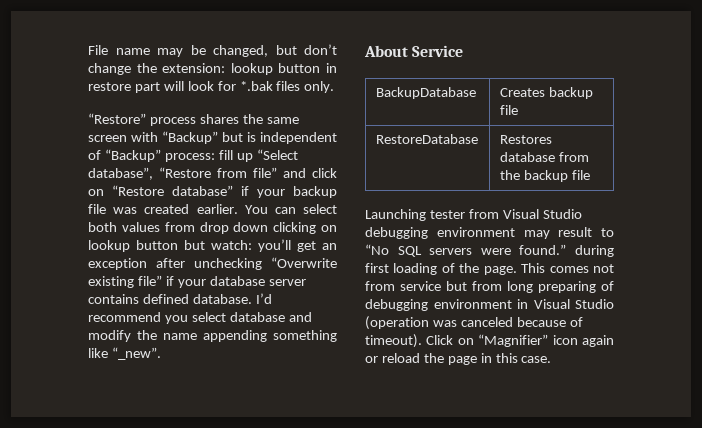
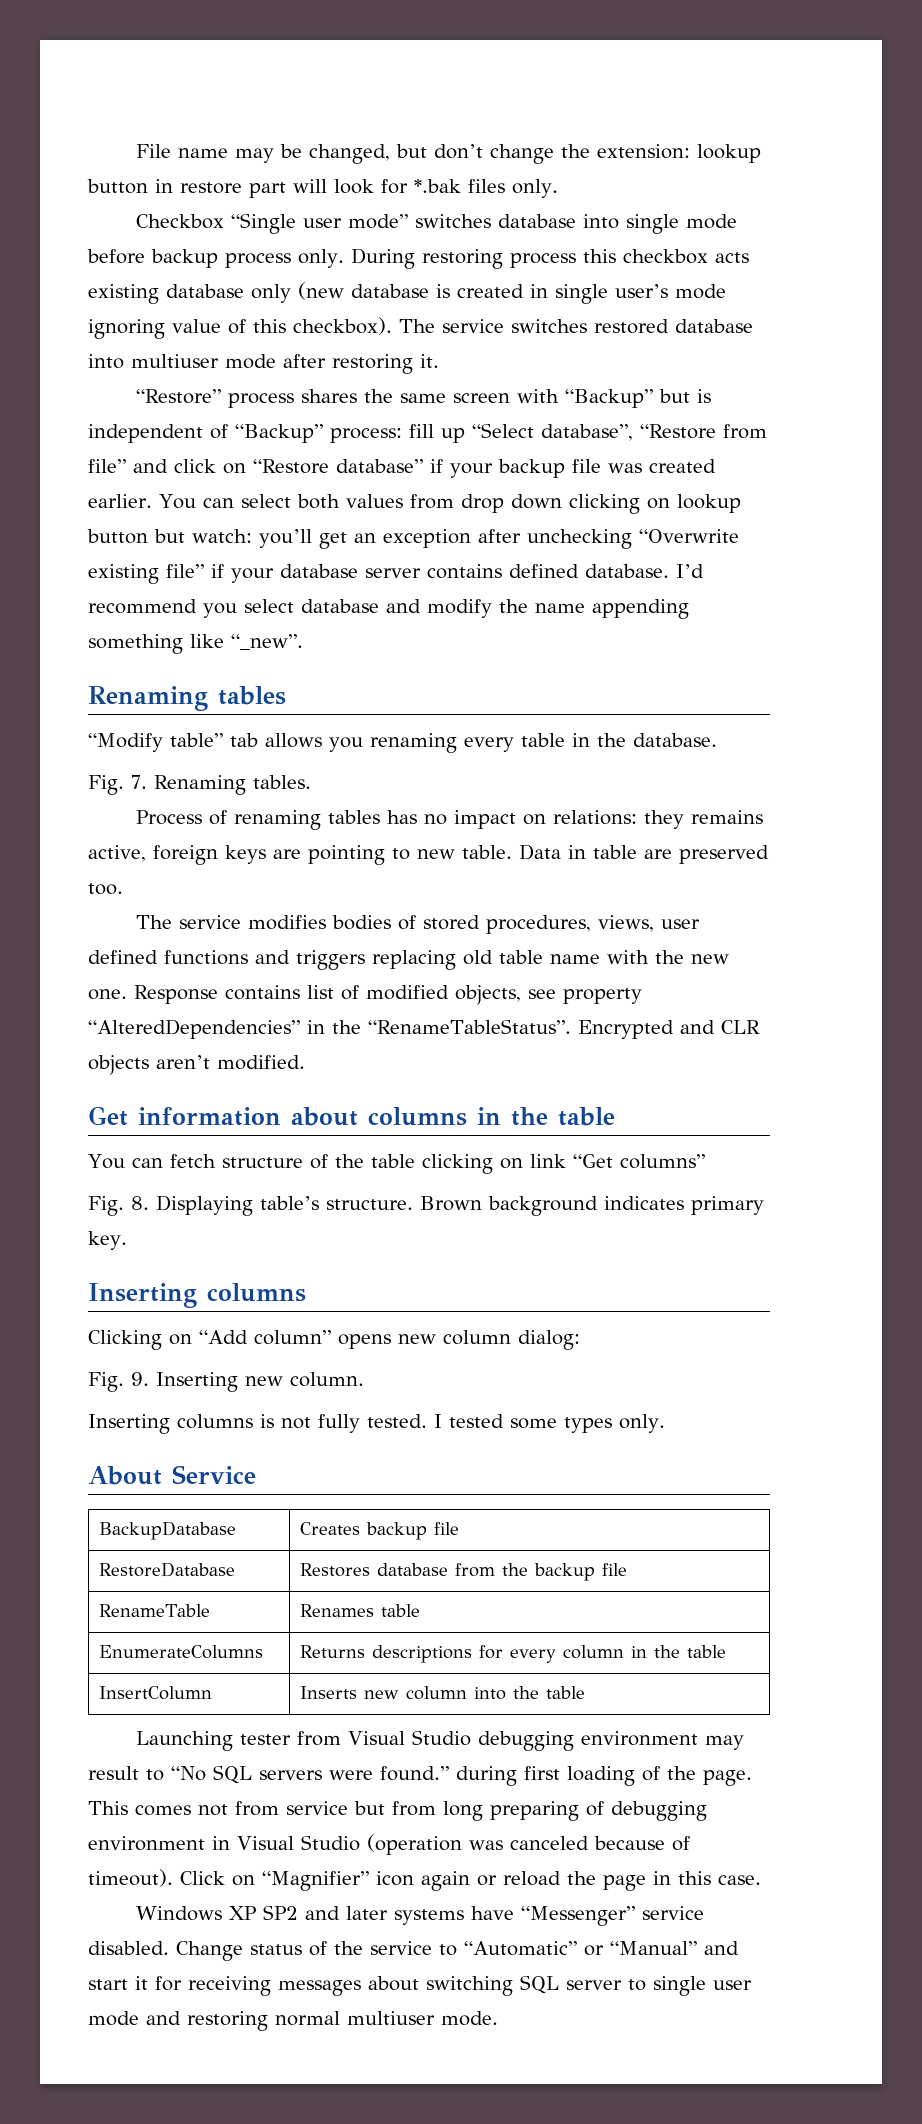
+ Checkbox “Single user mode” switches database into single mode before backup process only. During restoring process this checkbox acts existing database only (new database is created in single user’s mode ignoring value of this checkbox). The service switches restored database into multiuser mode after restoring it.
+ Renaming tables
+ “Modify table” tab allows you renaming every table in the database.
+ Fig. 7. Renaming tables.
+ Process of renaming tables has no impact on relations: they remains active, foreign keys are pointing to new table. Data in table are preserved too.
+ The service modifies bodies of stored procedures, views, user defined functions and triggers replacing old table name with the new one. Response contains list of modified objects, see property “AlteredDependencies” in the “RenameTableStatus”. Encrypted and CLR objects aren’t modified.
+ Get information about columns in the table
+ You can fetch structure of the table clicking on link “Get columns”
+ Fig. 8. Displaying table’s structure. Brown background indicates primary key.
+ Inserting columns
+ Clicking on “Add column” opens new column dialog:
+ Fig. 9. Inserting new column.
+ Inserting columns is not fully tested. I tested some types only.
+ RenameTable | Renames table
+ EnumerateColumns | Returns descriptions for every column in the table
+ InsertColumn | Inserts new column into the table
+ Windows XP SP2 and later systems have “Messenger” service disabled. Change status of the service to “Automatic” or “Manual” and start it for receiving messages about switching SQL server to single user mode and restoring normal multiuser mode.

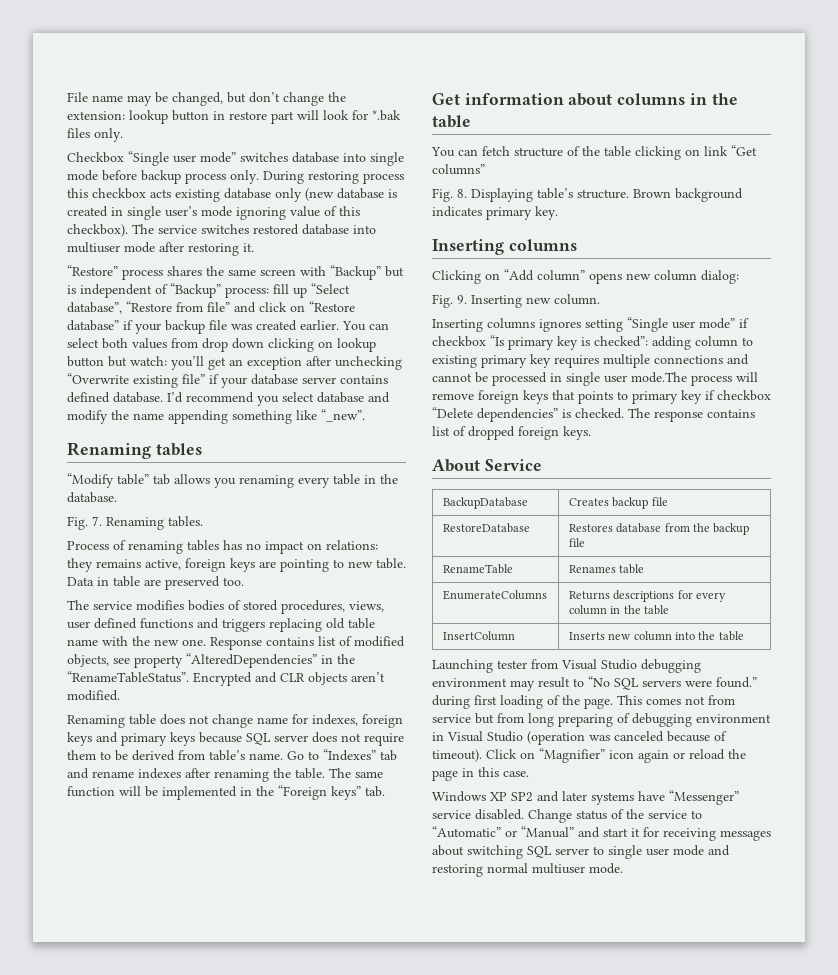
+ Renaming table does not change name for indexes, foreign keys and primary keys because SQL server does not require them to be derived from table’s name. Go to “Indexes” tab and rename indexes after renaming the table. The same function will be implemented in the “Foreign keys” tab.
- Inserting columns is not fully tested. I tested some types only.
+ Inserting columns ignores setting “Single user mode” if checkbox “Is primary key is checked”: adding column to existing primary key requires multiple connections and cannot be processed in single user mode.The process will remove foreign keys that points to primary key if checkbox “Delete dependencies” is checked. The response contains list of dropped foreign keys.

